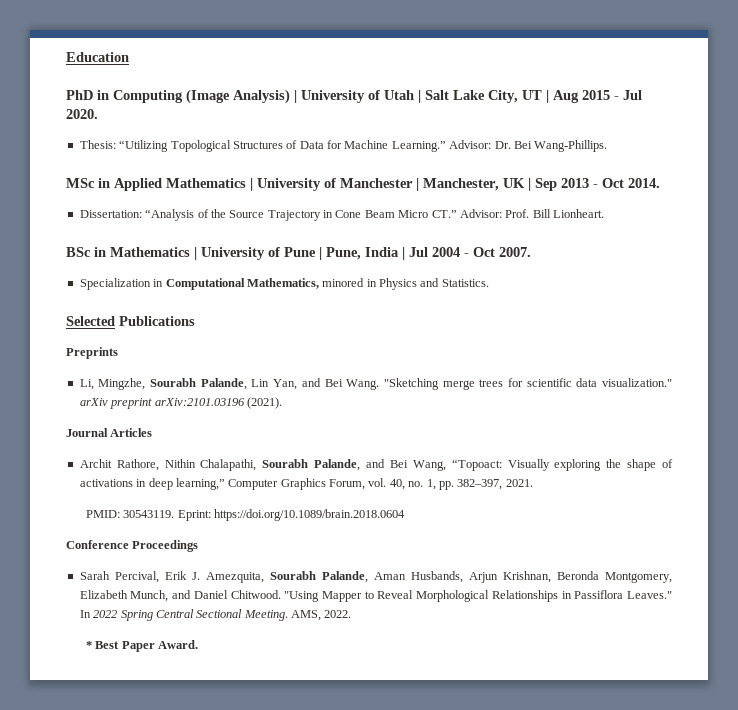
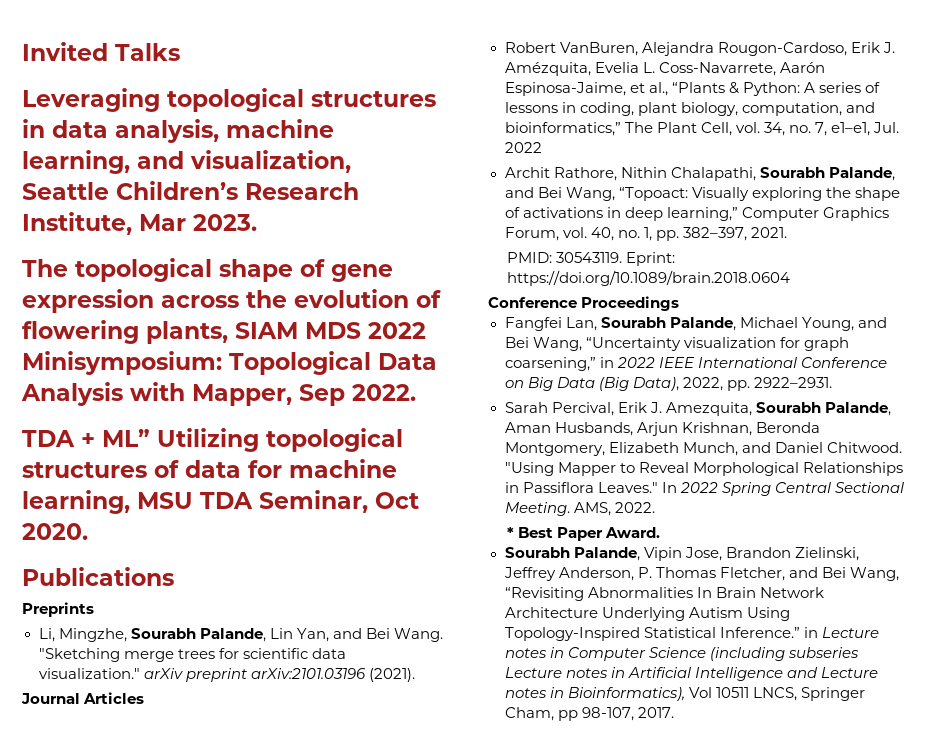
- Education
- PhD in Computing (Image Analysis) | University of Utah | Salt Lake City, UT | Aug 2015 - Jul 2020.
- Thesis: “Utilizing Topological Structures of Data for Machine Learning.” Advisor: Dr. Bei Wang-Phillips.
- MSc in Applied Mathematics | University of Manchester | Manchester, UK | Sep 2013 - Oct 2014.
- Dissertation: “Analysis of the Source Trajectory in Cone Beam Micro CT.” Advisor: Prof. Bill Lionheart.
- BSc in Mathematics | University of Pune | Pune, India | Jul 2004 - Oct 2007.
- Specialization in Computational Mathematics, minored in Physics and Statistics.
- Selected Publications
+ Invited Talks
+ Leveraging topological structures in data analysis, machine learning, and visualization, Seattle Children’s Research Institute, Mar 2023.
+ The topological shape of gene expression across the evolution of flowering plants, SIAM MDS 2022 Minisymposium: Topological Data Analysis with Mapper, Sep 2022.
+ TDA + ML” Utilizing topological structures of data for machine learning, MSU TDA Seminar, Oct 2020.
+ Publications
+ Robert VanBuren, Alejandra Rougon-Cardoso, Erik J. Amézquita, Evelia L. Coss-Navarrete, Aarón Espinosa-Jaime, et al., “Plants & Python: A series of lessons in coding, plant biology, computation, and bioinformatics,” The Plant Cell, vol. 34, no. 7, e1–e1, Jul. 2022
+ Fangfei Lan, Sourabh Palande, Michael Young, and Bei Wang, “Uncertainty visualization for graph coarsening,” in 2022 IEEE International Conference on Big Data (Big Data), 2022, pp. 2922–2931.
+ Sourabh Palande, Vipin Jose, Brandon Zielinski, Jeffrey Anderson, P. Thomas Fletcher, and Bei Wang, “Revisiting Abnormalities In Brain Network Architecture Underlying Autism Using Topology-Inspired Statistical Inference.” in Lecture notes in Computer Science (including subseries Lecture notes in Artificial Intelligence and Lecture notes in Bioinformatics), Vol 10511 LNCS, Springer Cham, pp 98-107, 2017.

